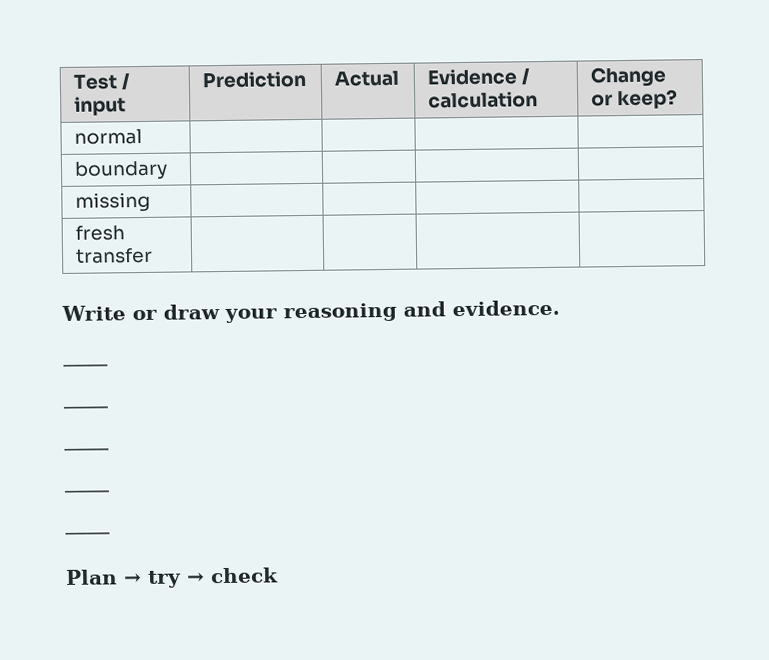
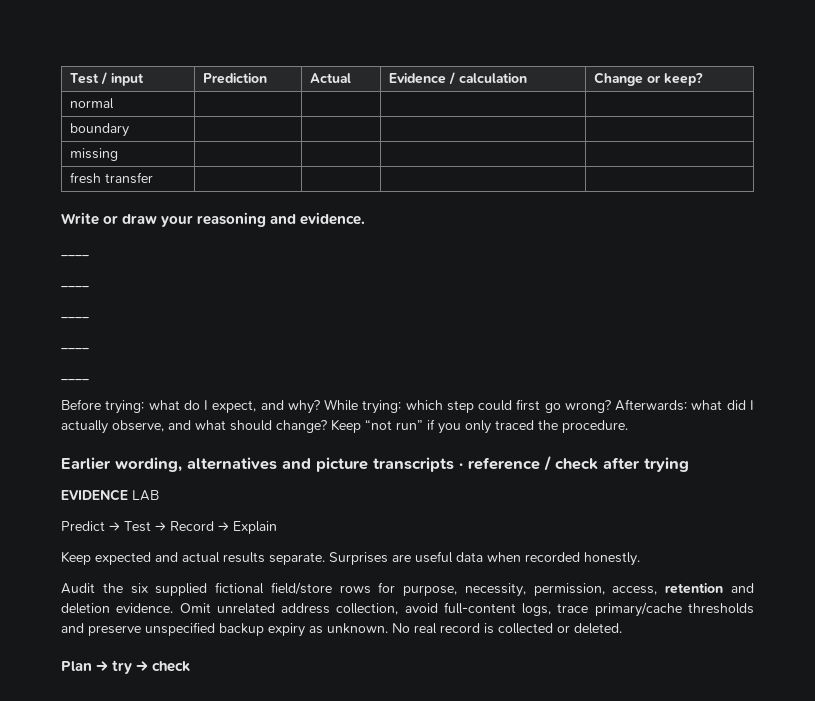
+ Before trying: what do I expect, and why? While trying: which step could first go wrong? Afterwards: what did I actually observe, and what should change? Keep “not run” if you only traced the procedure.
+ Earlier wording, alternatives and picture transcripts · reference / check after trying
+ EVIDENCE LAB
+ Predict → Test → Record → Explain
+ Keep expected and actual results separate. Surprises are useful data when recorded honestly.
+ Audit the six supplied fictional field/store rows for purpose, necessity, permission, access, retention and deletion evidence. Omit unrelated address collection, avoid full-content logs, trace primary/cache thresholds and preserve unspecified backup expiry as unknown. No real record is collected or deleted.

